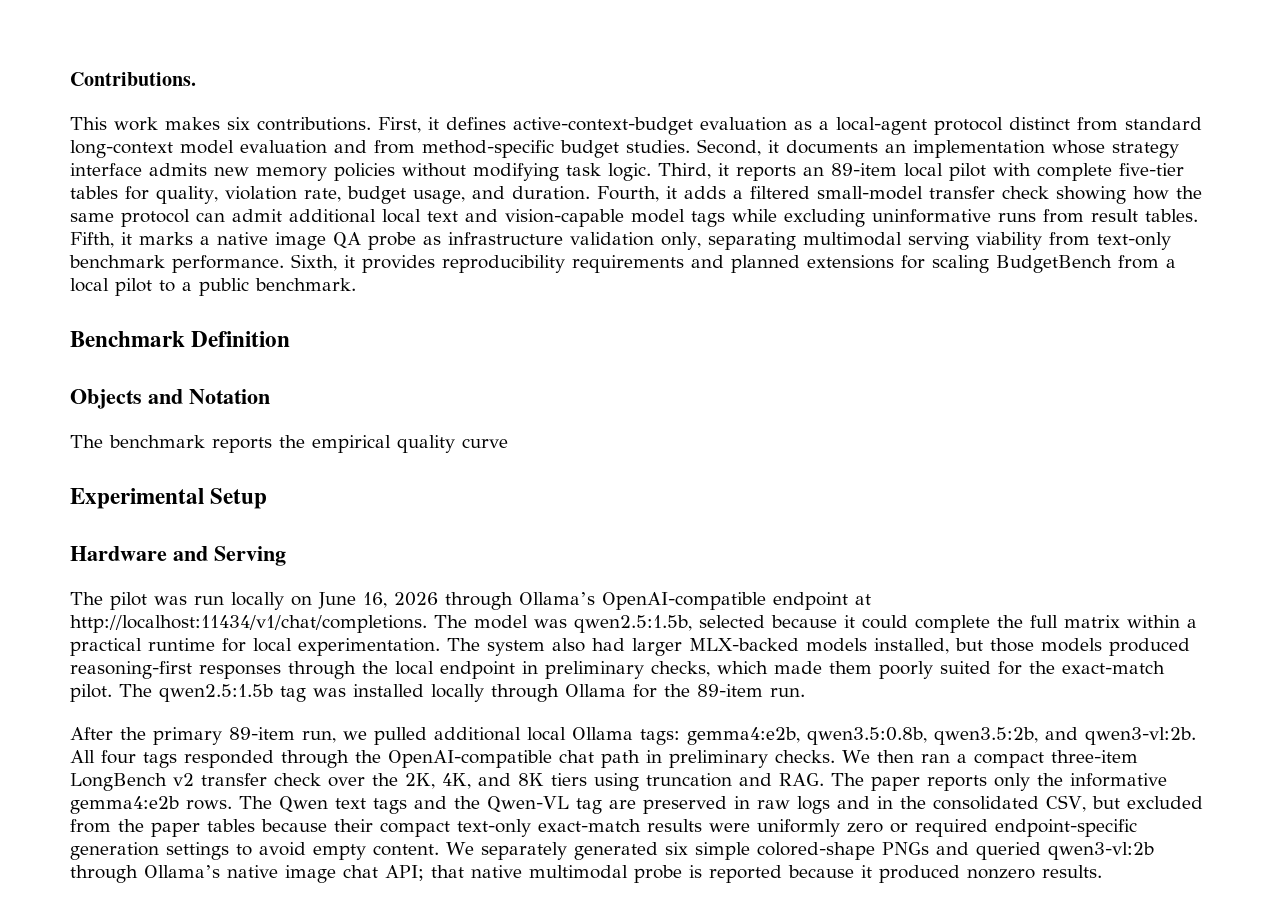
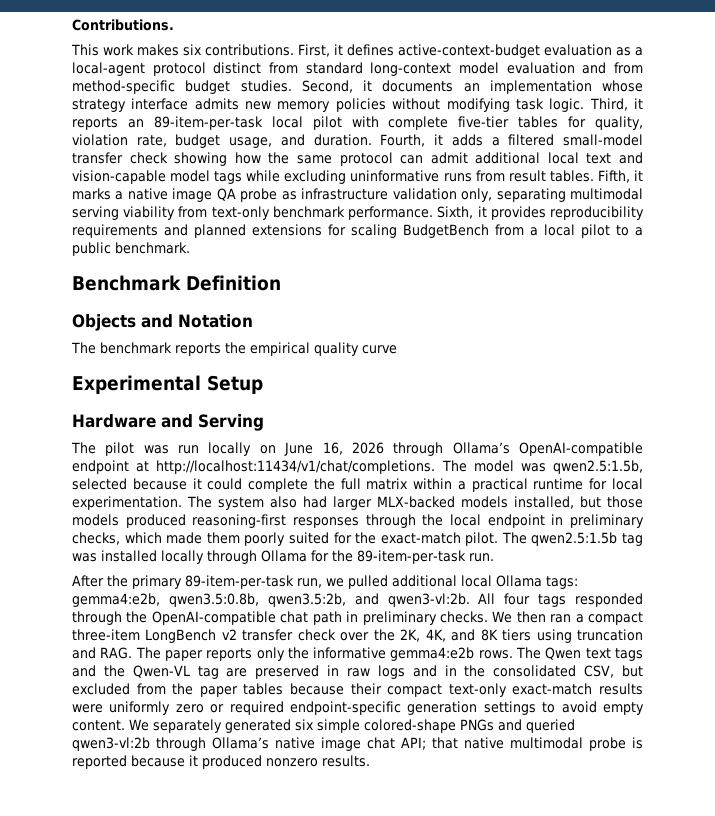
- Third, it reports an 89-item local pilot with complete five-tier tables for quality, violation rate, budget usage, and duration.
+ Third, it reports an 89-item-per-task local pilot with complete five-tier tables for quality, violation rate, budget usage, and duration.
- The qwen2.5:1.5b tag was installed locally through Ollama for the 89-item run.
+ The qwen2.5:1.5b tag was installed locally through Ollama for the 89-item-per-task run.
- After the primary 89-item run, we pulled additional local Ollama tags: gemma4:e2b, qwen3.5:0.8b, qwen3.5:2b, and qwen3-vl:2b.
+ After the primary 89-item-per-task run, we pulled additional local Ollama tags: gemma4:e2b, qwen3.5:0.8b, qwen3.5:2b, and qwen3-vl:2b.

